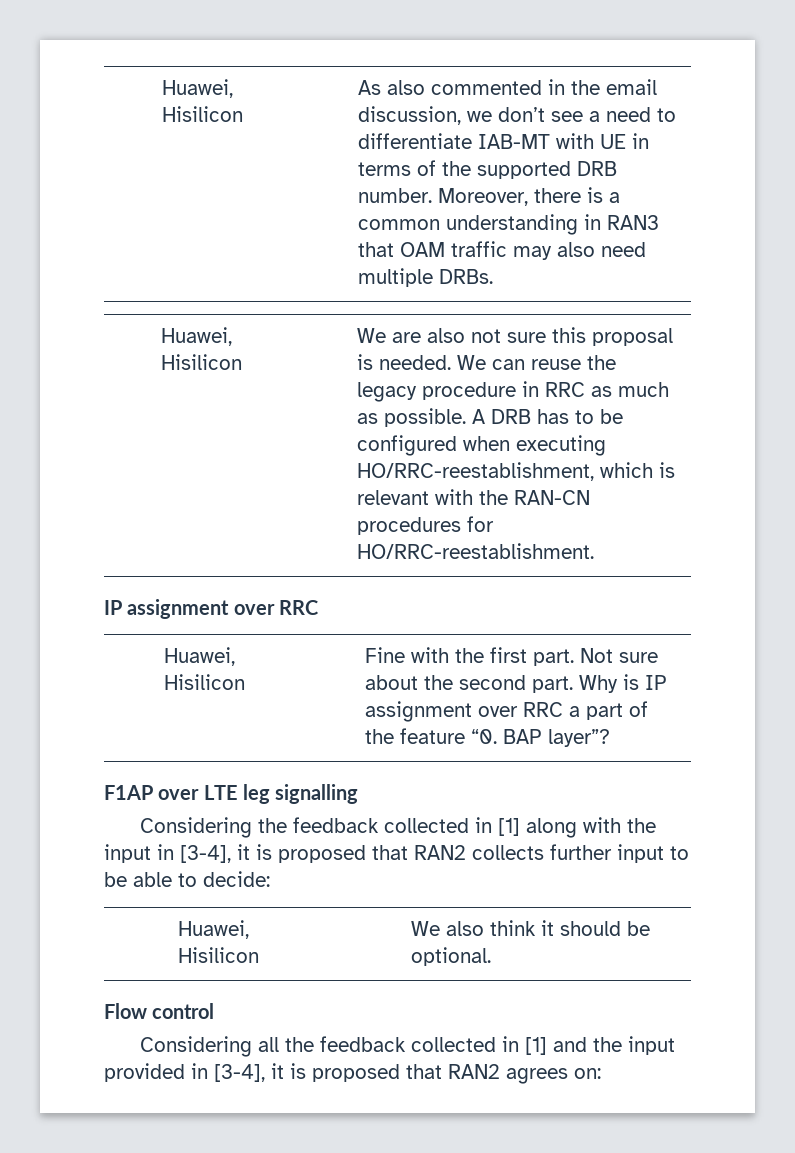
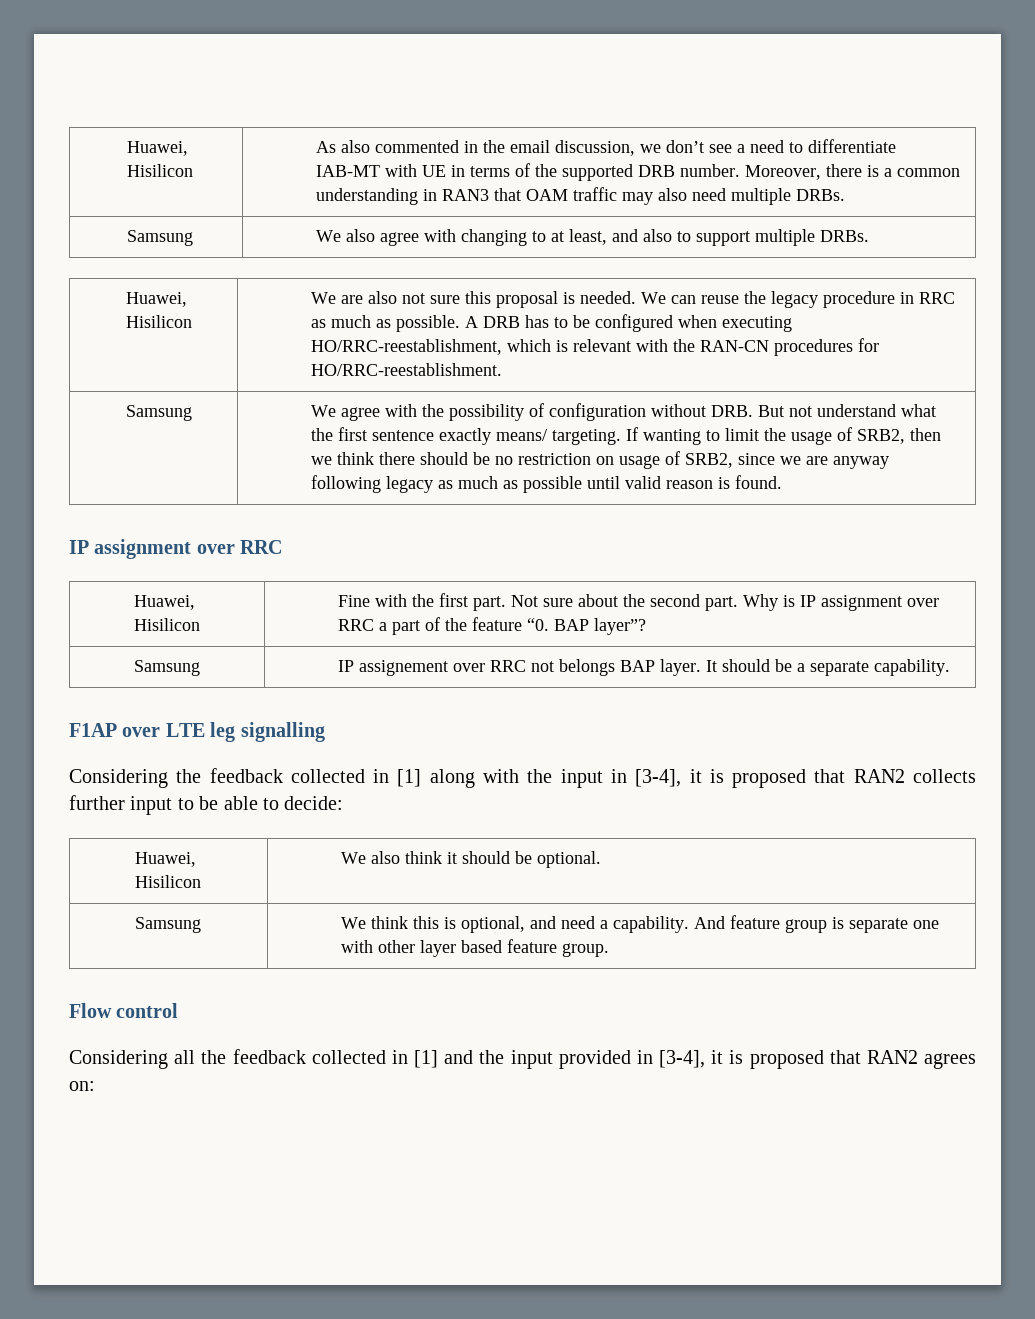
+ Samsung | We also agree with changing to at least, and also to support multiple DRBs.
+ Samsung | We agree with the possibility of configuration without DRB. But not understand what the first sentence exactly means/ targeting. If wanting to limit the usage of SRB2, then we think there should be no restriction on usage of SRB2, since we are anyway following legacy as much as possible until valid reason is found.
+ Samsung | IP assignement over RRC not belongs BAP layer. It should be a separate capability.
+ Samsung | We think this is optional, and need a capability. And feature group is separate one with other layer based feature group.

